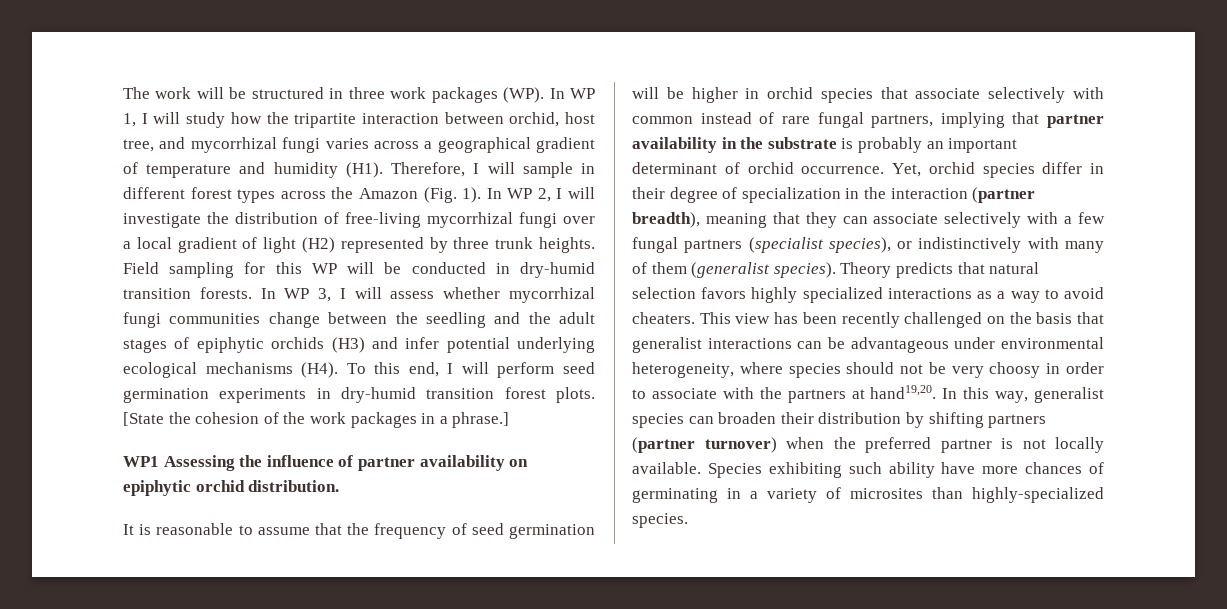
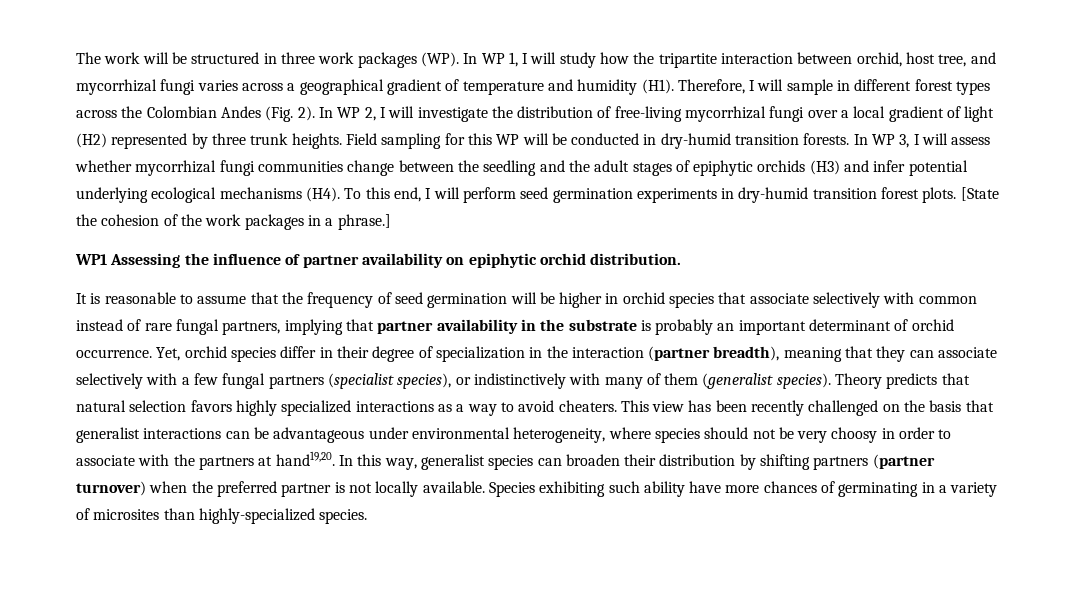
- The work will be structured in three work packages (WP). In WP 1, I will study how the tripartite interaction between orchid, host tree, and mycorrhizal fungi varies across a geographical gradient of temperature and humidity (H1). Therefore, I will sample in different forest types across the Amazon (Fig. 1).
+ The work will be structured in three work packages (WP). In WP 1, I will study how the tripartite interaction between orchid, host tree, and mycorrhizal fungi varies across a geographical gradient of temperature and humidity (H1). Therefore, I will sample in different forest types across the Colombian Andes (Fig. 2).

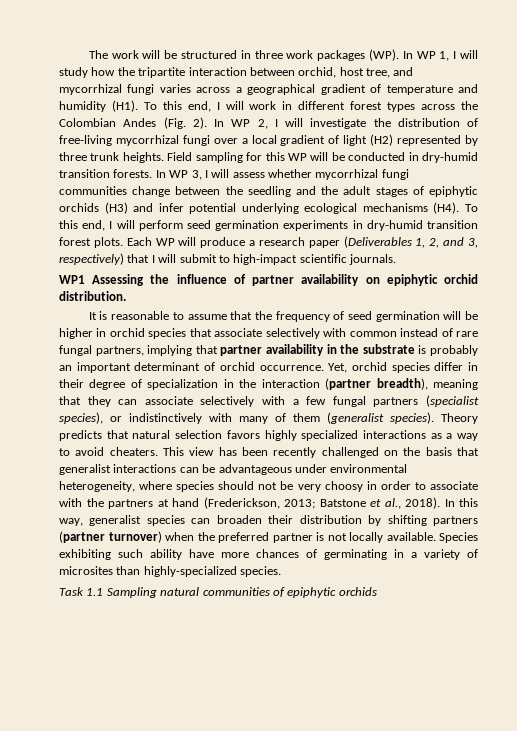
- The work will be structured in three work packages (WP). In WP 1, I will study how the tripartite interaction between orchid, host tree, and mycorrhizal fungi varies across a geographical gradient of temperature and humidity (H1). Therefore, I will sample in different forest types across the Colombian Andes (Fig. 2).
+ The work will be structured in three work packages (WP). In WP 1, I will study how the tripartite interaction between orchid, host tree, and mycorrhizal fungi varies across a geographical gradient of temperature and humidity (H1). To this end, I will work in different forest types across the Colombian Andes (Fig. 2).
- [State the cohesion of the work packages in a phrase.]
+ Each WP will produce a research paper (Deliverables 1, 2, and 3, respectively) that I will submit to high-impact scientific journals.
- This view has been recently challenged on the basis that generalist interactions can be advantageous under environmental heterogeneity, where species should not be very choosy in order to associate with the partners at hand19,20.
+ This view has been recently challenged on the basis that generalist interactions can be advantageous under environmental heterogeneity, where species should not be very choosy in order to associate with the partners at hand (Frederickson, 2013; Batstone et al., 2018).
+ Task 1.1 Sampling natural communities of epiphytic orchids

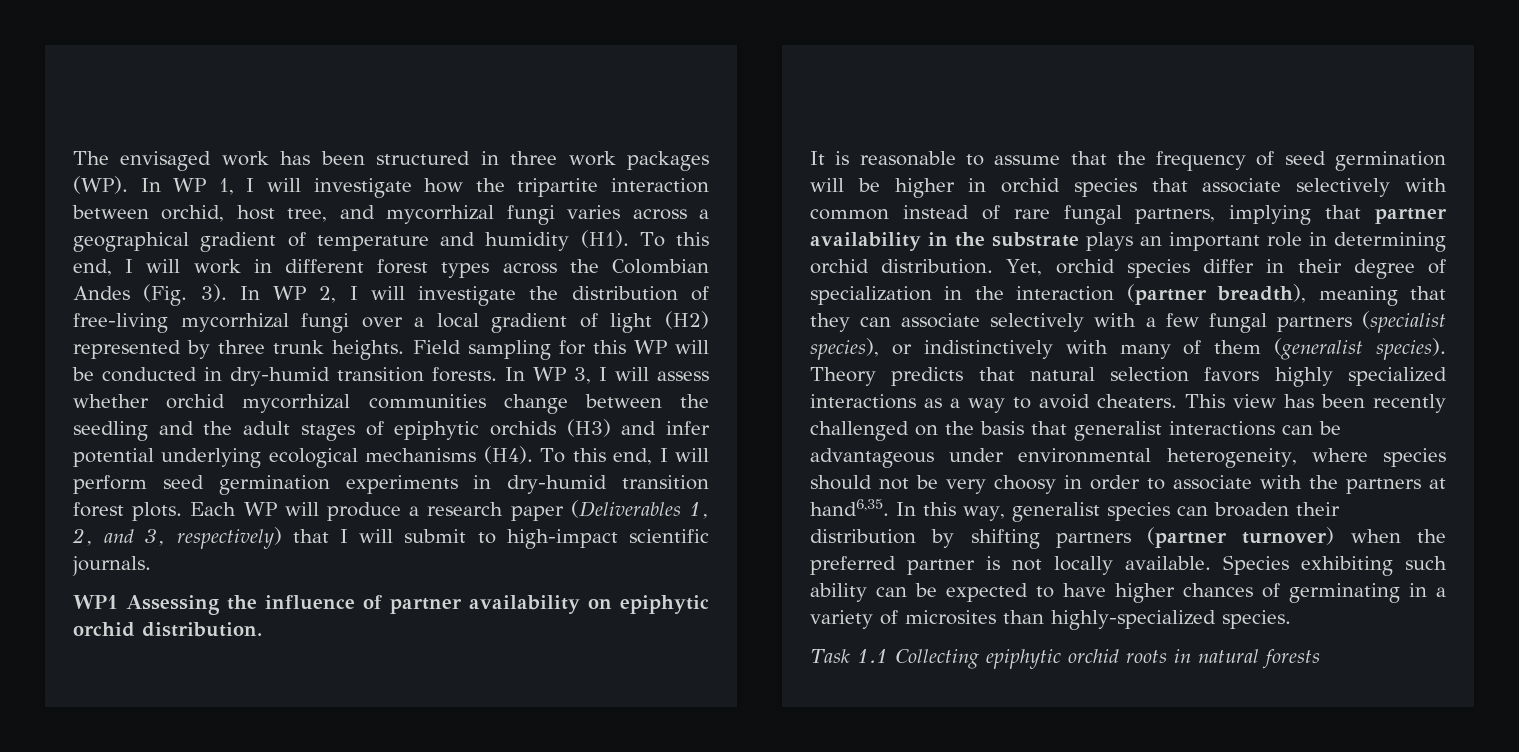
- The work will be structured in three work packages (WP). In WP 1, I will study how the tripartite interaction between orchid, host tree, and mycorrhizal fungi varies across a geographical gradient of temperature and humidity (H1). To this end, I will work in different forest types across the Colombian Andes (Fig. 2).
+ The envisaged work has been structured in three work packages (WP). In WP 1, I will investigate how the tripartite interaction between orchid, host tree, and mycorrhizal fungi varies across a geographical gradient of temperature and humidity (H1). To this end, I will work in different forest types across the Colombian Andes (Fig. 3).
- In WP 3, I will assess whether mycorrhizal fungi communities change between the seedling and the adult stages of epiphytic orchids (H3) and infer potential underlying ecological mechanisms (H4). To this end, I will perform seed germination experiments in dry-humid transition forest plots.
+ In WP 3, I will assess whether orchid mycorrhizal communities change between the seedling and the adult stages of epiphytic orchids (H3) and infer potential underlying ecological mechanisms (H4). To this end, I will perform seed germination experiments in dry-humid transition forest plots.
- It is reasonable to assume that the frequency of seed germination will be higher in orchid species that associate selectively with common instead of rare fungal partners, implying that partner availability in the substrate is probably an important determinant of orchid occurrence.
+ It is reasonable to assume that the frequency of seed germination will be higher in orchid species that associate selectively with common instead of rare fungal partners, implying that partner availability in the substrate plays an important role in determining orchid distribution.
- This view has been recently challenged on the basis that generalist interactions can be advantageous under environmental heterogeneity, where species should not be very choosy in order to associate with the partners at hand (Frederickson, 2013; Batstone et al., 2018).
+ This view has been recently challenged on the basis that generalist interactions can be advantageous under environmental heterogeneity, where species should not be very choosy in order to associate with the partners at hand6,35.
- Species exhibiting such ability have more chances of germinating in a variety of microsites than highly-specialized species.
+ Species exhibiting such ability can be expected to have higher chances of germinating in a variety of microsites than highly-specialized species.
- Task 1.1 Sampling natural communities of epiphytic orchids
+ Task 1.1 Collecting epiphytic orchid roots in natural forests

